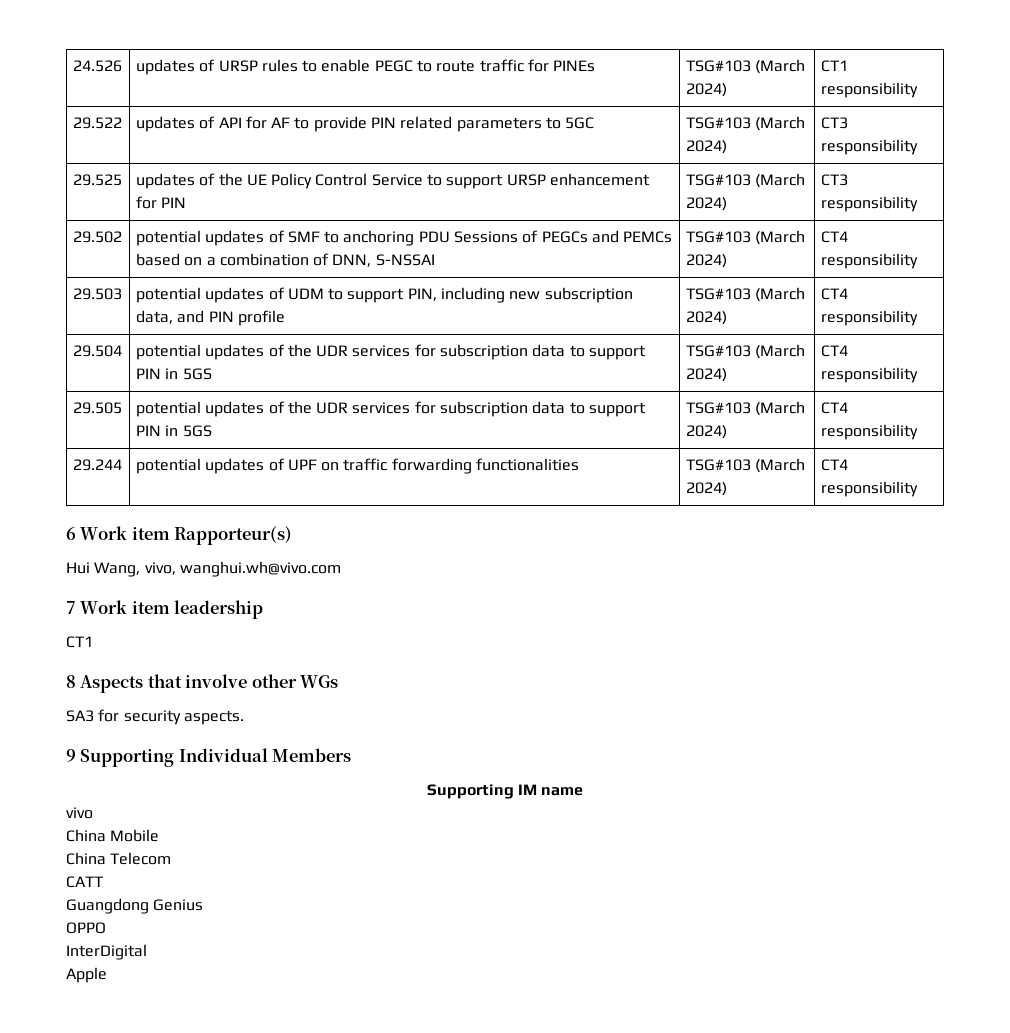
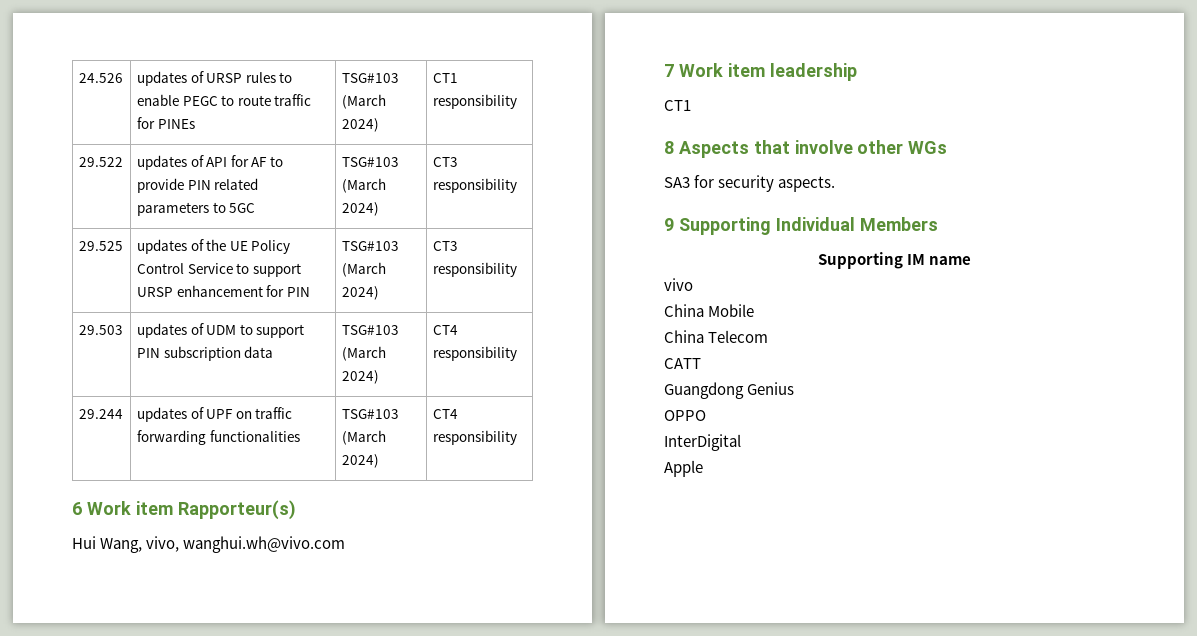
- 29.502 | potential updates of SMF to anchoring PDU Sessions of PEGCs and PEMCs based on a combination of DNN, S-NSSAI | TSG#103 (March 2024) | CT4 responsibility
- 29.503 | potential updates of UDM to support PIN, including new subscription data, and PIN profile | TSG#103 (March 2024) | CT4 responsibility
- 29.504 | potential updates of the UDR services for subscription data to support PIN in 5GS | TSG#103 (March 2024) | CT4 responsibility
- 29.505 | potential updates of the UDR services for subscription data to support PIN in 5GS | TSG#103 (March 2024) | CT4 responsibility
+ 29.503 | updates of UDM to support PIN subscription data | TSG#103 (March 2024) | CT4 responsibility
- 29.244 | potential updates of UPF on traffic forwarding functionalities | TSG#103 (March 2024) | CT4 responsibility
+ 29.244 | updates of UPF on traffic forwarding functionalities | TSG#103 (March 2024) | CT4 responsibility

